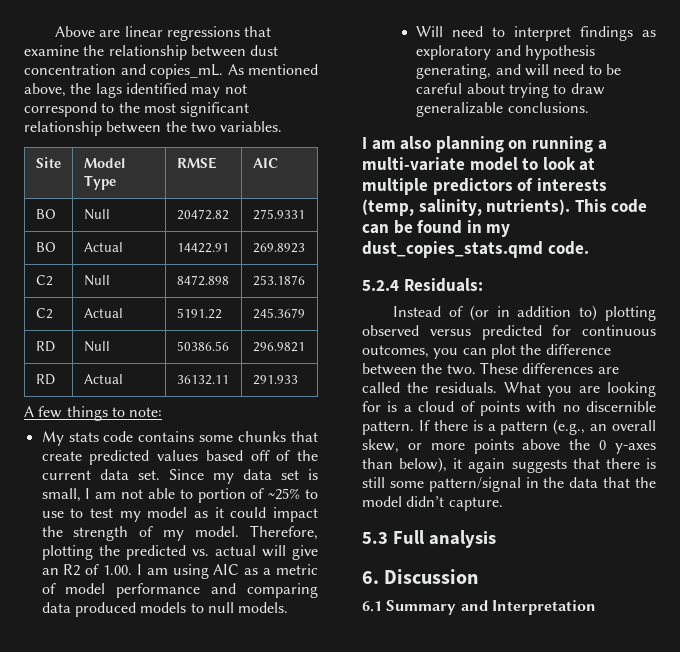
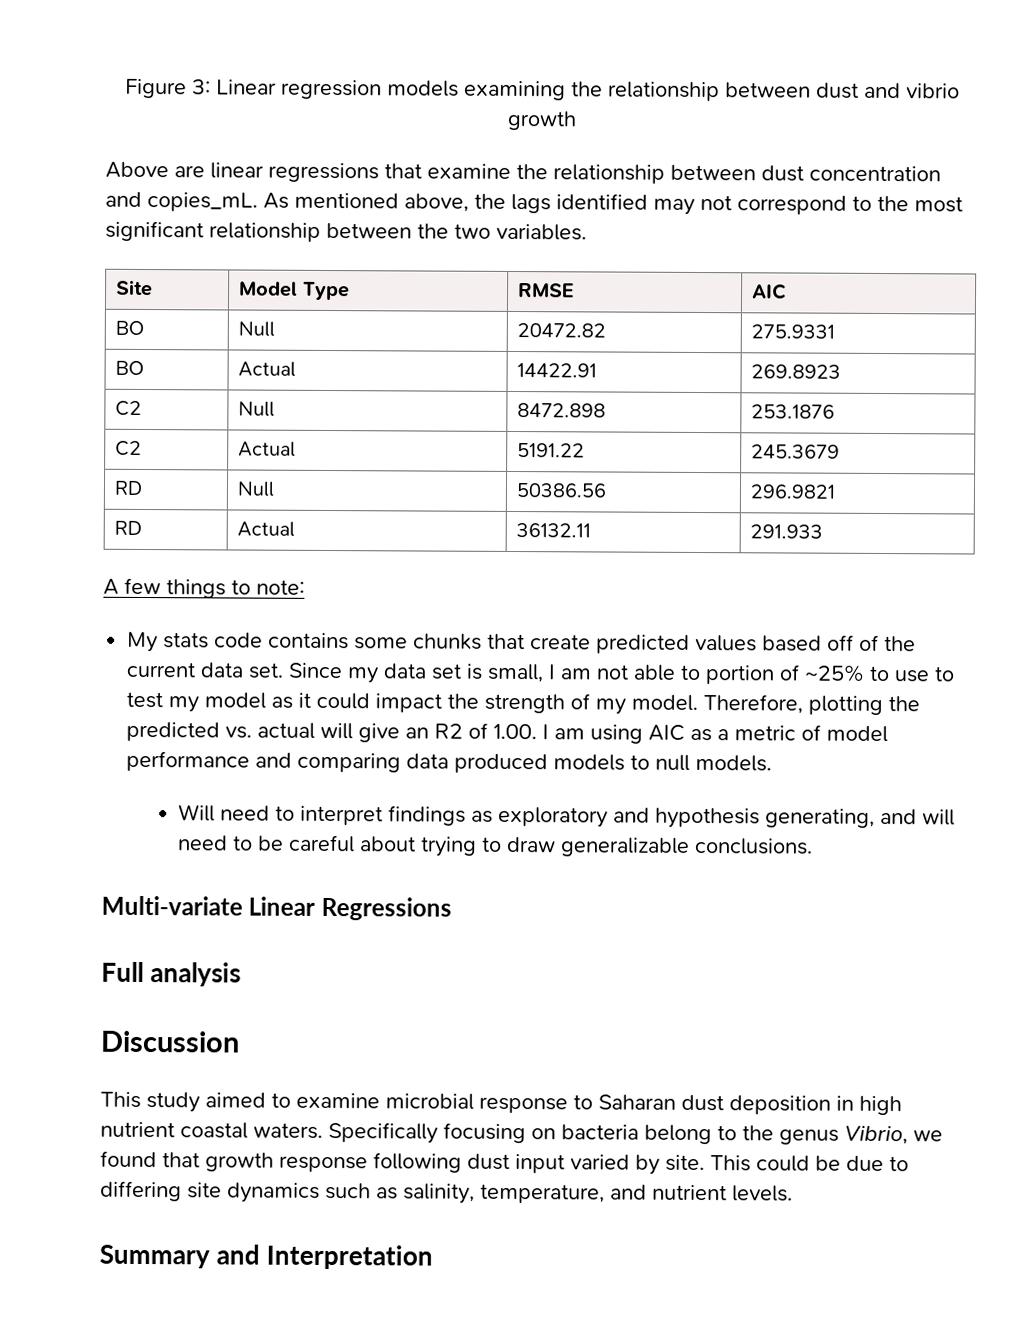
+ Figure 3: Linear regression models examining the relationship between dust and vibrio growth
- I am also planning on running a multi-variate model to look at multiple predictors of interests (temp, salinity, nutrients). This code can be found in my dust_copies_stats.qmd code.
- 5.2.4 Residuals:
- Instead of (or in addition to) plotting observed versus predicted for continuous outcomes, you can plot the difference between the two. These differences are called the residuals. What you are looking for is a cloud of points with no discernible pattern. If there is a pattern (e.g., an overall skew, or more points above the 0 y-axes than below), it again suggests that there is still some pattern/signal in the data that the model didn’t capture.
- 5.3 Full analysis
+ Multi-variate Linear Regressions
+ Full analysis
- 6. Discussion
+ Discussion
- 6.1 Summary and Interpretation
+ This study aimed to examine microbial response to Saharan dust deposition in high nutrient coastal waters. Specifically focusing on bacteria belong to the genus Vibrio, we found that growth response following dust input varied by site. This could be due to differing site dynamics such as salinity, temperature, and nutrient levels.
+ Summary and Interpretation

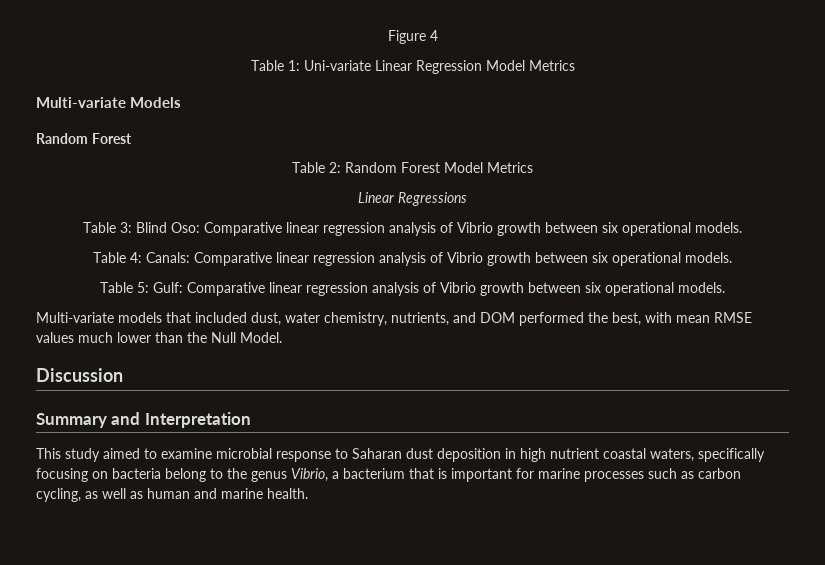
- Figure 3: Linear regression models examining the relationship between dust and vibrio growth
- Above are linear regressions that examine the relationship between dust concentration and copies_mL. As mentioned above, the lags identified may not correspond to the most significant relationship between the two variables.
- Site | Model Type | RMSE | AIC
- BO | Null | 20472.82 | 275.9331
- BO | Actual | 14422.91 | 269.8923
- C2 | Null | 8472.898 | 253.1876
- C2 | Actual | 5191.22 | 245.3679
- RD | Null | 50386.56 | 296.9821
- RD | Actual | 36132.11 | 291.933
- A few things to note:
- My stats code contains some chunks that create predicted values based off of the current data set. Since my data set is small, I am not able to portion of ~25% to use to test my model as it could impact the strength of my model. Therefore, plotting the predicted vs. actual will give an R2 of 1.00. I am using AIC as a metric of model performance and comparing data produced models to null models.
- Will need to interpret findings as exploratory and hypothesis generating, and will need to be careful about trying to draw generalizable conclusions.
- Multi-variate Linear Regressions
- Full analysis
+ Figure 4
+ Table 1: Uni-variate Linear Regression Model Metrics
+ Multi-variate Models
+ Random Forest
+ Table 2: Random Forest Model Metrics
+ Linear Regressions
+ Table 3: Blind Oso: Comparative linear regression analysis of Vibrio growth between six operational models.
+ Table 4: Canals: Comparative linear regression analysis of Vibrio growth between six operational models.
+ Table 5: Gulf: Comparative linear regression analysis of Vibrio growth between six operational models.
+ Multi-variate models that included dust, water chemistry, nutrients, and DOM performed the best, with mean RMSE values much lower than the Null Model.
  Discussion
+ Summary and Interpretation
- This study aimed to examine microbial response to Saharan dust deposition in high nutrient coastal waters. Specifically focusing on bacteria belong to the genus Vibrio, we found that growth response following dust input varied by site. This could be due to differing site dynamics such as salinity, temperature, and nutrient levels.
- Summary and Interpretation
+ This study aimed to examine microbial response to Saharan dust deposition in high nutrient coastal waters, specifically focusing on bacteria belong to the genus Vibrio, a bacterium that is important for marine processes such as carbon cycling, as well as human and marine health.

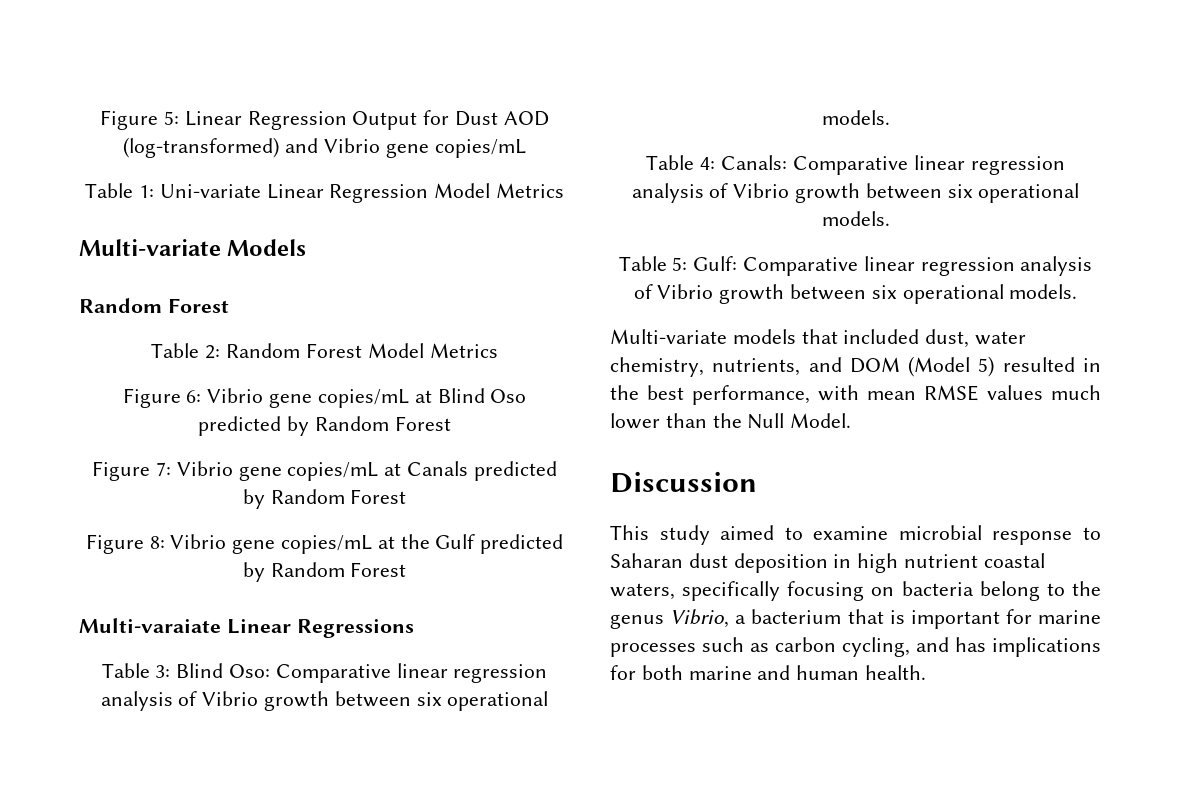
- Figure 4
+ Figure 5: Linear Regression Output for Dust AOD (log-transformed) and Vibrio gene copies/mL
- Linear Regressions
+ Figure 6: Vibrio gene copies/mL at Blind Oso predicted by Random Forest
+ Figure 7: Vibrio gene copies/mL at Canals predicted by Random Forest
+ Figure 8: Vibrio gene copies/mL at the Gulf predicted by Random Forest
+ Multi-varaiate Linear Regressions
- Multi-variate models that included dust, water chemistry, nutrients, and DOM performed the best, with mean RMSE values much lower than the Null Model.
+ Multi-variate models that included dust, water chemistry, nutrients, and DOM (Model 5) resulted in the best performance, with mean RMSE values much lower than the Null Model.
- Summary and Interpretation
- This study aimed to examine microbial response to Saharan dust deposition in high nutrient coastal waters, specifically focusing on bacteria belong to the genus Vibrio, a bacterium that is important for marine processes such as carbon cycling, as well as human and marine health.
+ This study aimed to examine microbial response to Saharan dust deposition in high nutrient coastal waters, specifically focusing on bacteria belong to the genus Vibrio, a bacterium that is important for marine processes such as carbon cycling, and has implications for both marine and human health.

